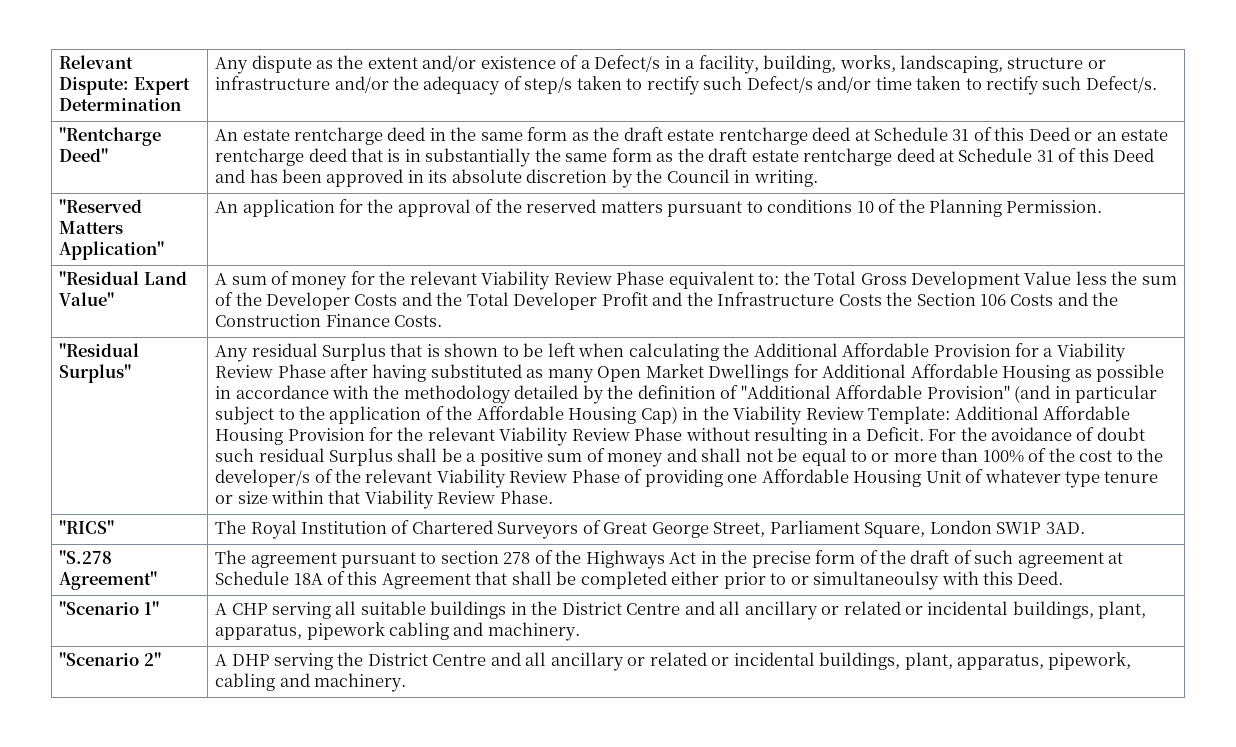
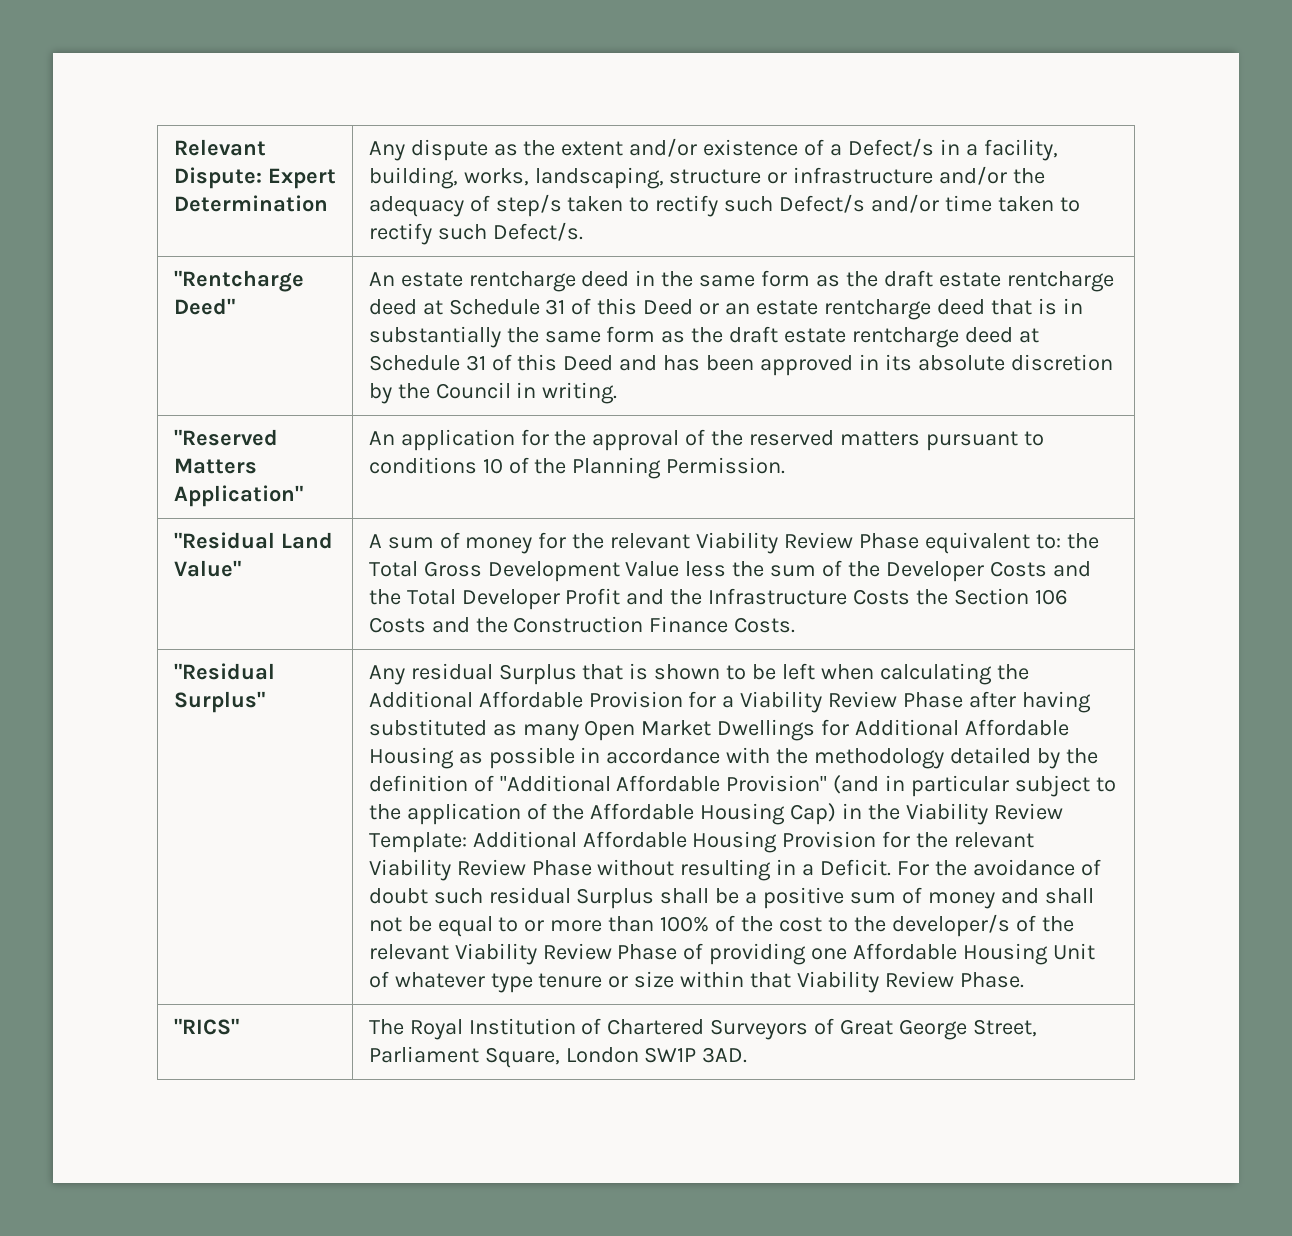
- "S.278 Agreement" | The agreement pursuant to section 278 of the Highways Act in the precise form of the draft of such agreement at Schedule 18A of this Agreement that shall be completed either prior to or simultaneoulsy with this Deed.
- "Scenario 1" | A CHP serving all suitable buildings in the District Centre and all ancillary or related or incidental buildings, plant, apparatus, pipework cabling and machinery.
- "Scenario 2" | A DHP serving the District Centre and all ancillary or related or incidental buildings, plant, apparatus, pipework, cabling and machinery.

